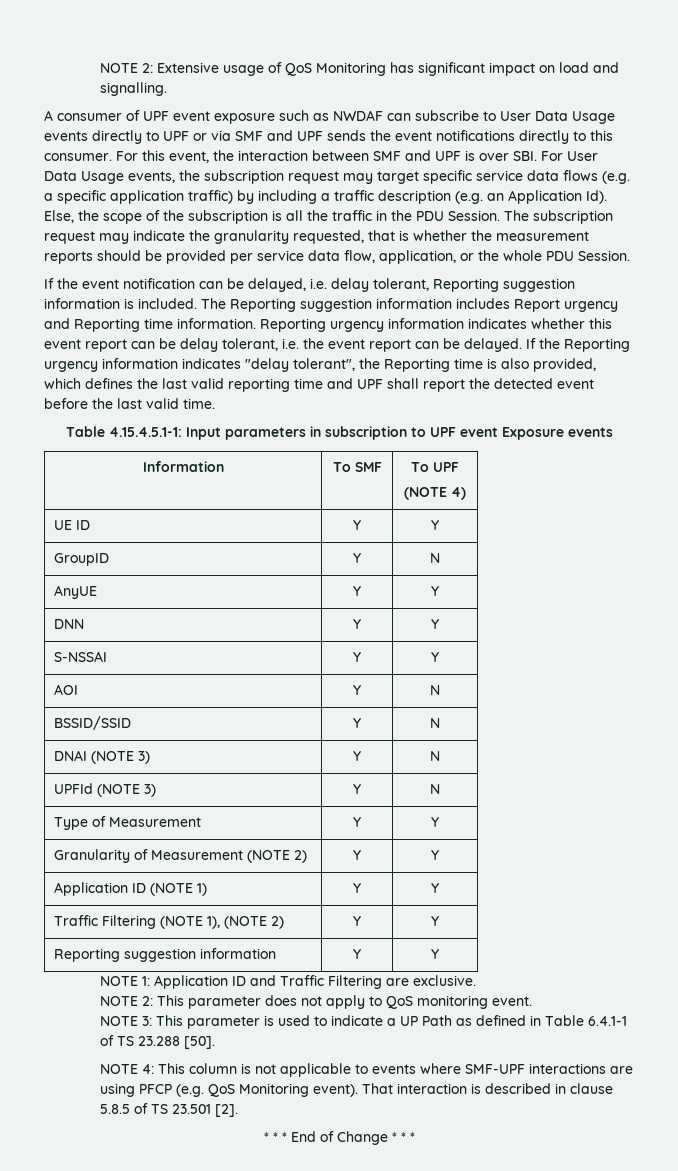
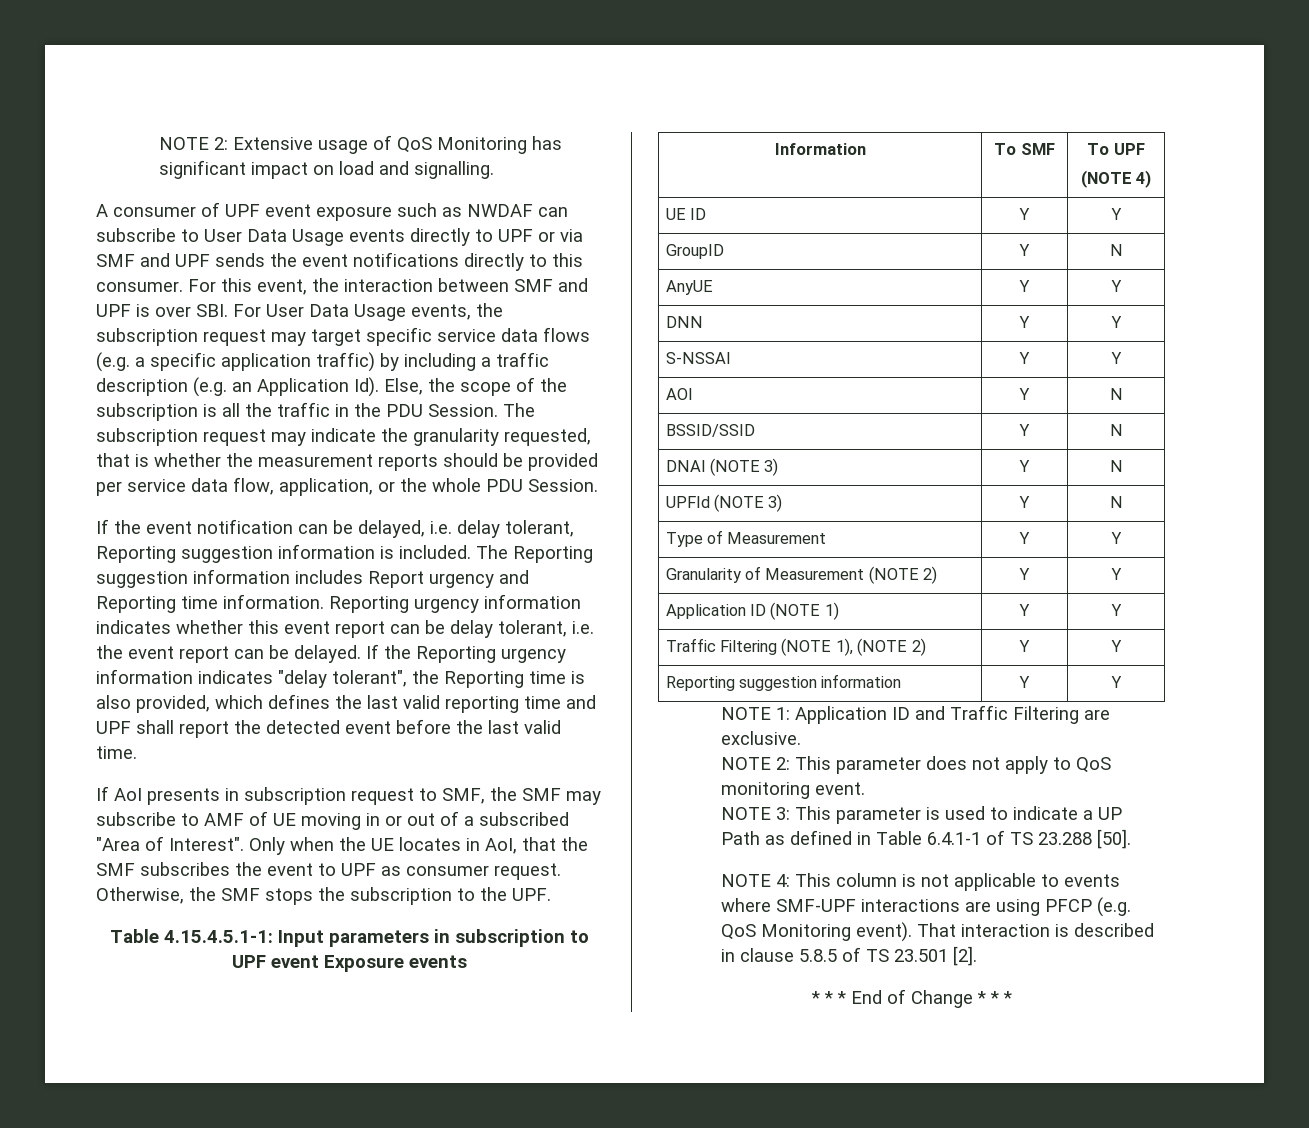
+ If AoI presents in subscription request to SMF, the SMF may subscribe to AMF of UE moving in or out of a subscribed "Area of Interest". Only when the UE locates in AoI, that the SMF subscribes the event to UPF as consumer request. Otherwise, the SMF stops the subscription to the UPF.

